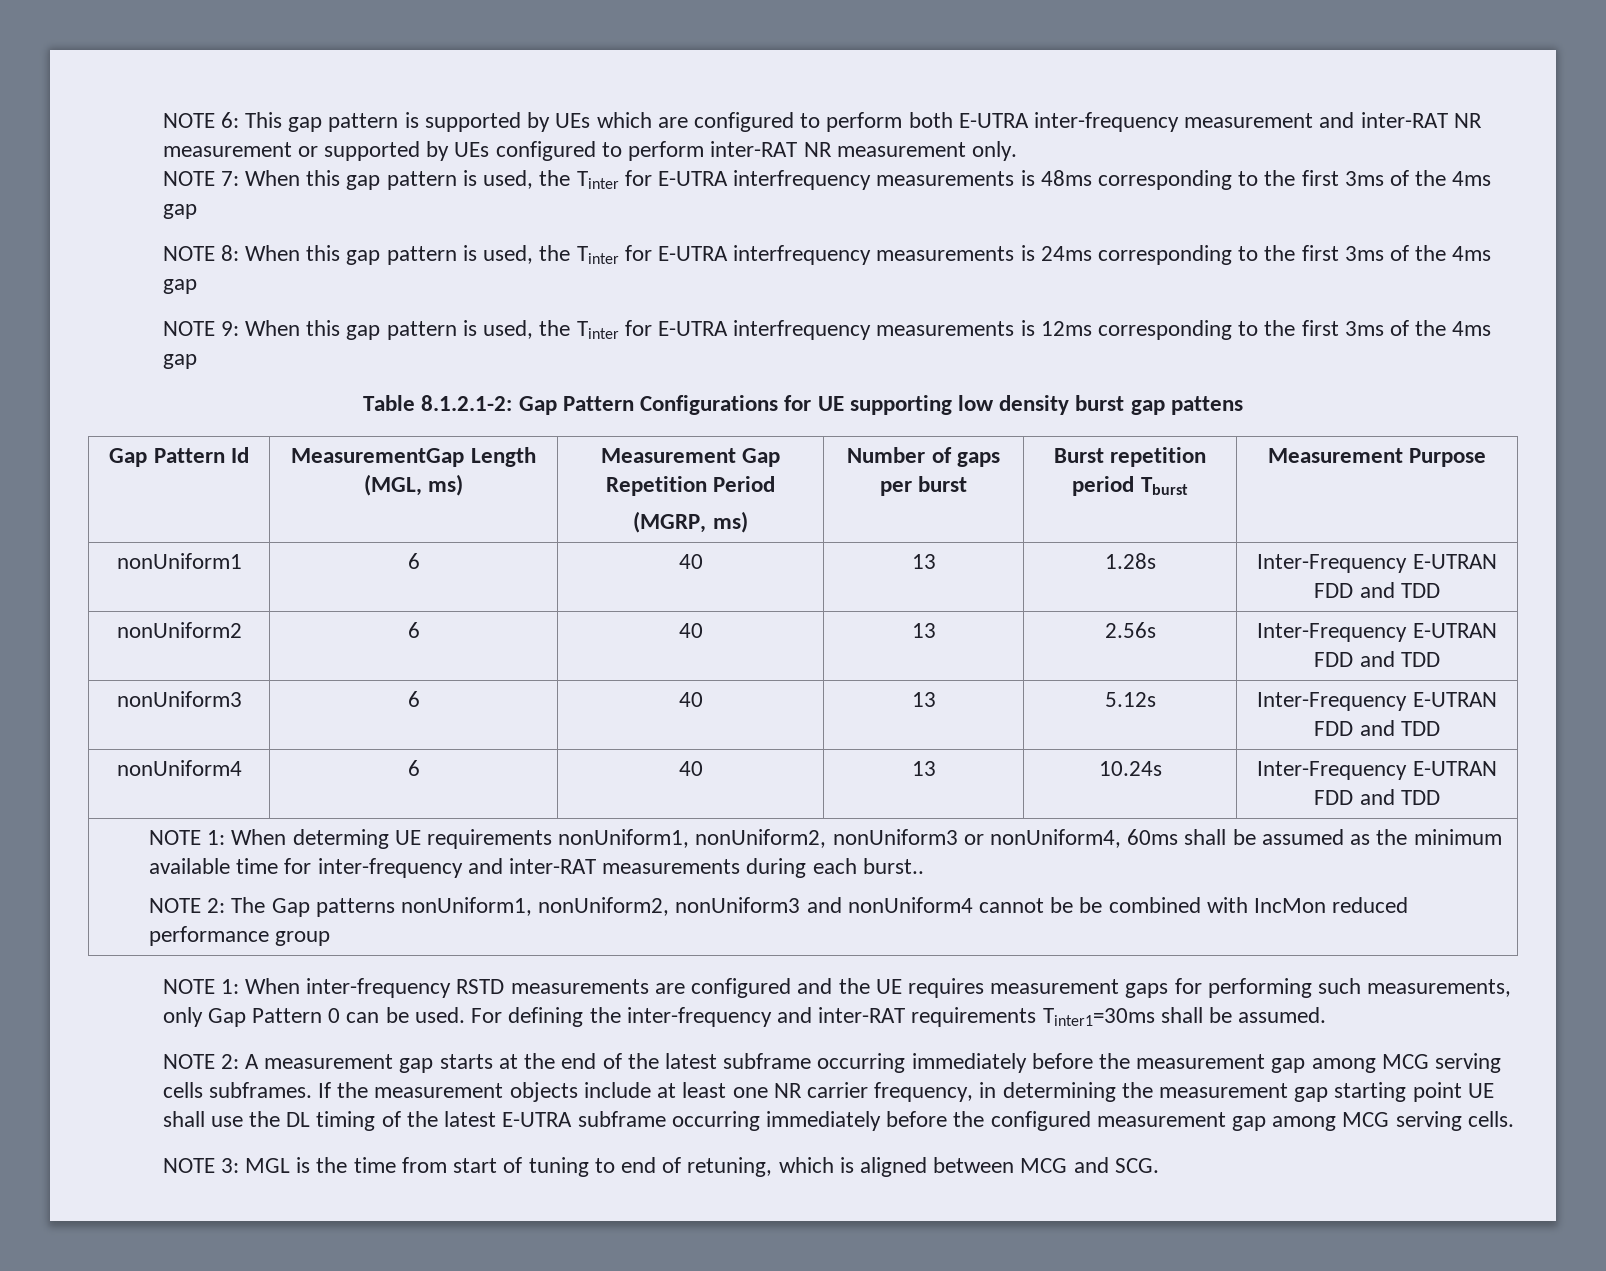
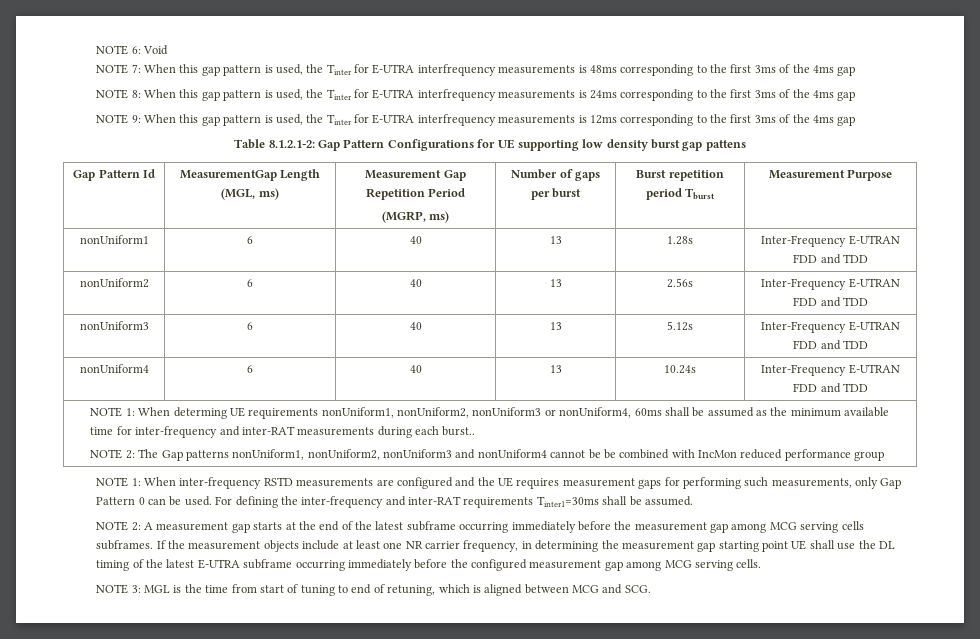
- NOTE 6: This gap pattern is supported by UEs which are configured to perform both E-UTRA inter-frequency measurement and inter-RAT NR measurement or supported by UEs configured to perform inter-RAT NR measurement only.
+ NOTE 6: Void

